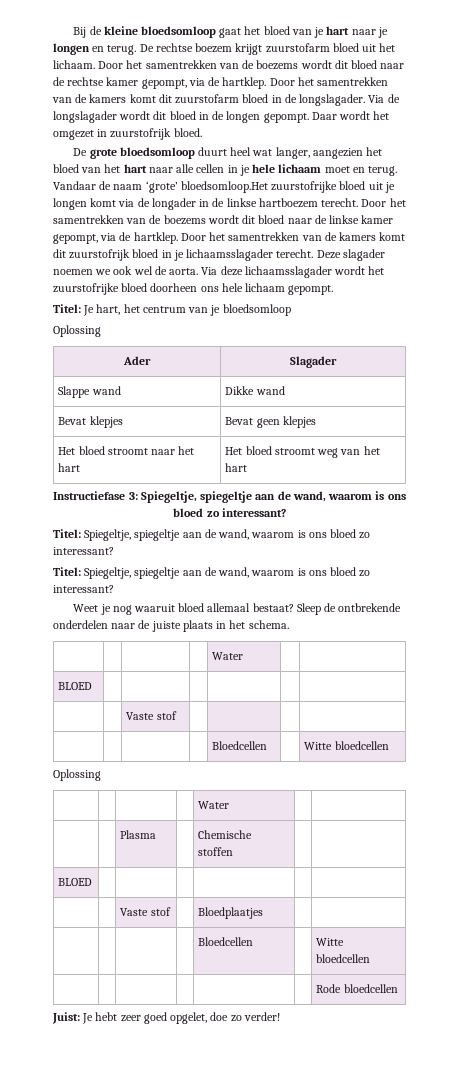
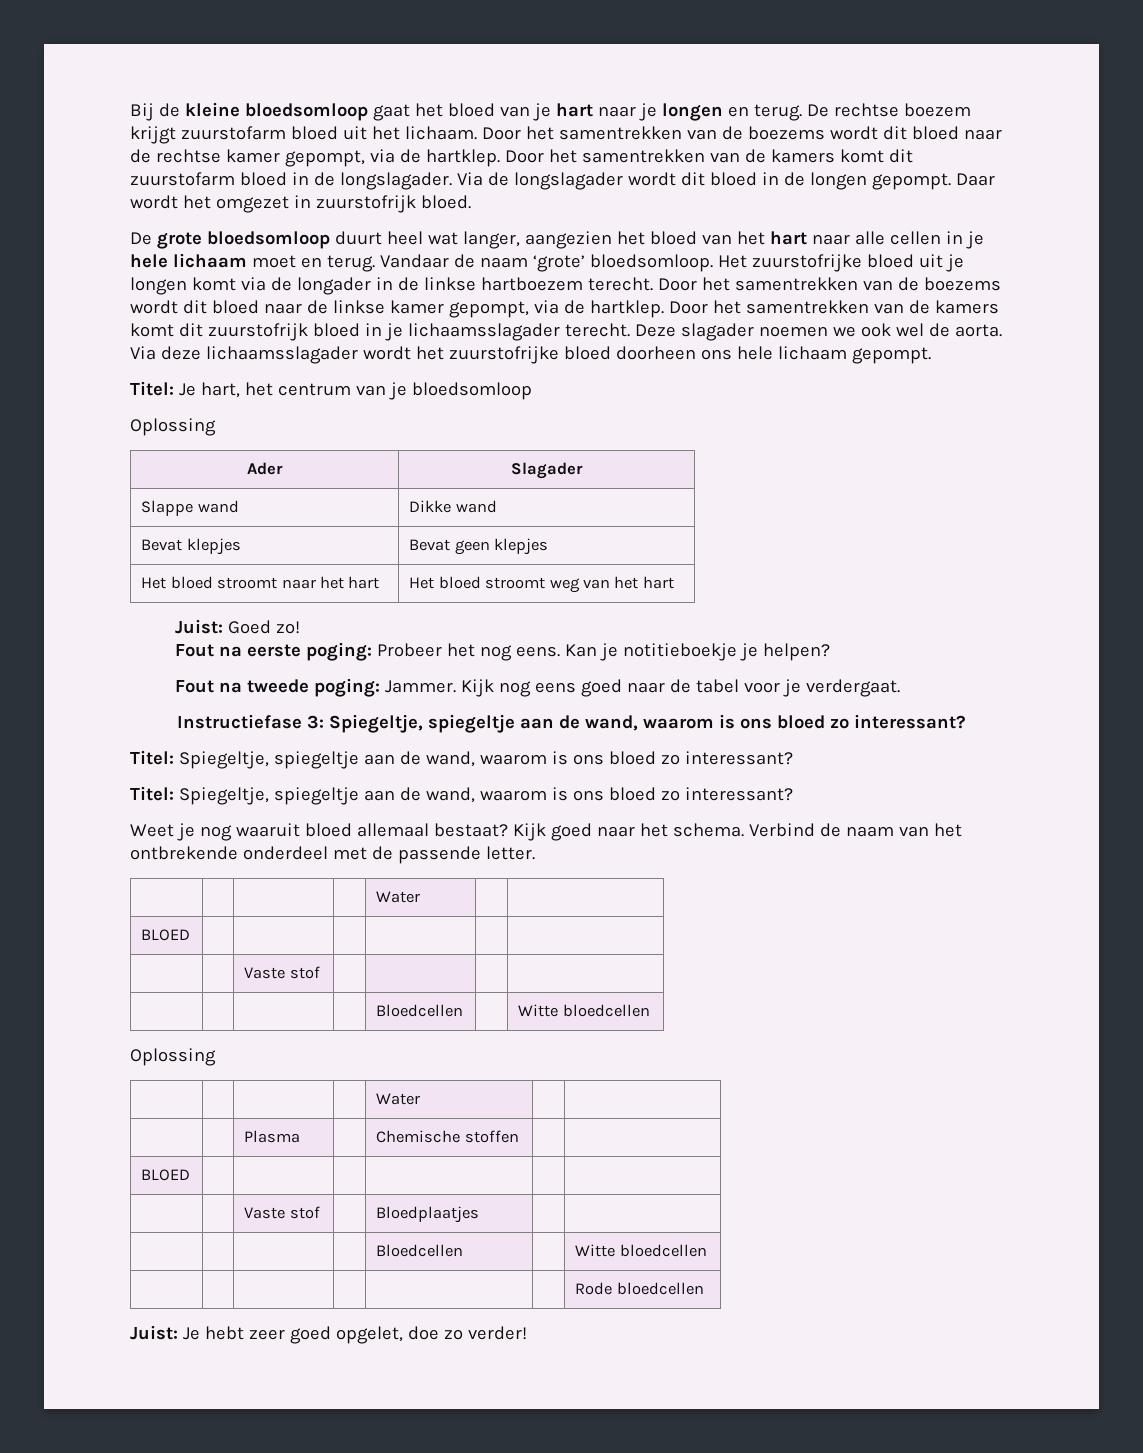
- Vandaar de naam ‘grote’ bloedsomloop.Het zuurstofrijke bloed uit je longen komt via de longader in de linkse hartboezem terecht.
+ Vandaar de naam ‘grote’ bloedsomloop. Het zuurstofrijke bloed uit je longen komt via de longader in de linkse hartboezem terecht.
+ Juist: Goed zo!
+ Fout na eerste poging: Probeer het nog eens. Kan je notitieboekje je helpen?
+ Fout na tweede poging: Jammer. Kijk nog eens goed naar de tabel voor je verdergaat.
- Sleep de ontbrekende onderdelen naar de juiste plaats in het schema.
+ Kijk goed naar het schema. Verbind de naam van het ontbrekende onderdeel met de passende letter.

